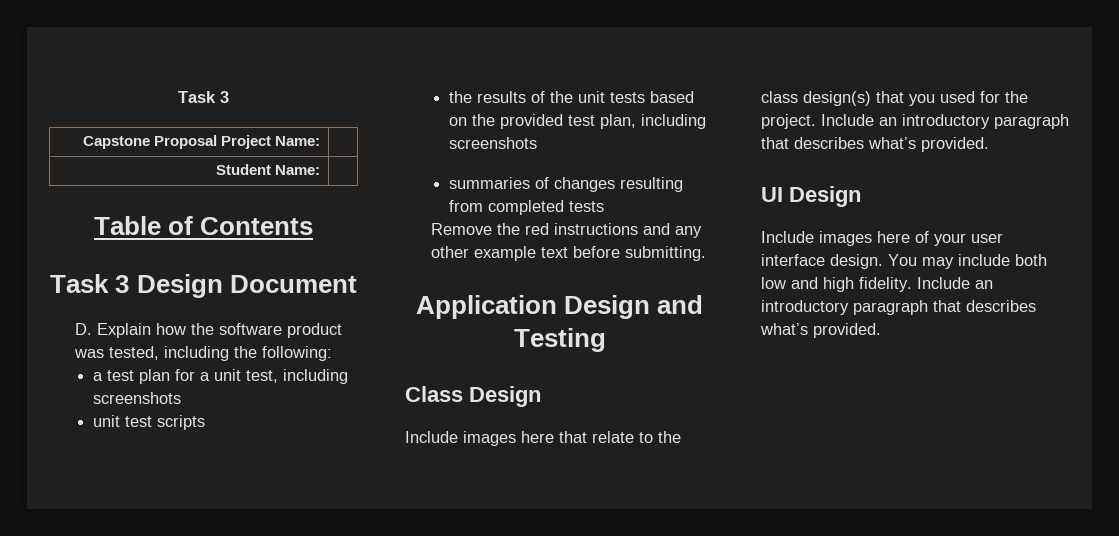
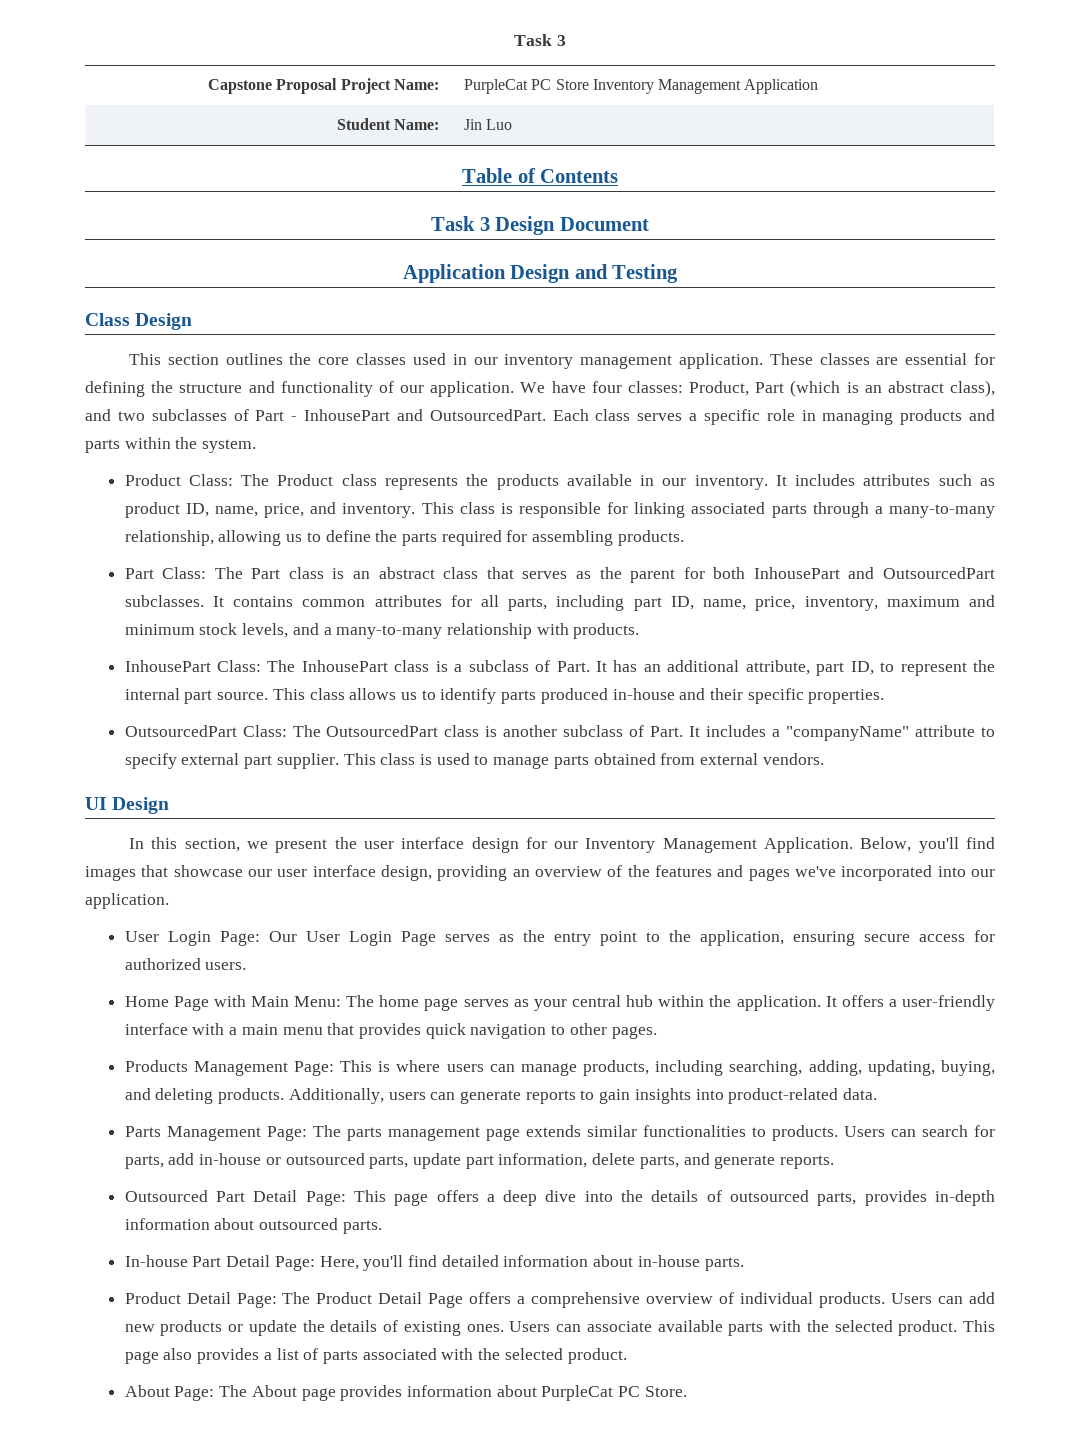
- Capstone Proposal Project Name: |
+ Capstone Proposal Project Name: | PurpleCat PC Store Inventory Management Application
- Student Name: |
+ Student Name: | Jin Luo
- D. Explain how the software product was tested, including the following:
- a test plan for a unit test, including screenshots
- unit test scripts
- the results of the unit tests based on the provided test plan, including screenshots
- summaries of changes resulting from completed tests
- Remove the red instructions and any other example text before submitting.
- Include images here that relate to the class design(s) that you used for the project. Include an introductory paragraph that describes what’s provided.
+ This section outlines the core classes used in our inventory management application. These classes are essential for defining the structure and functionality of our application. We have four classes: Product, Part (which is an abstract class), and two subclasses of Part - InhousePart and OutsourcedPart. Each class serves a specific role in managing products and parts within the system.
+ Product Class: The Product class represents the products available in our inventory. It includes attributes such as product ID, name, price, and inventory. This class is responsible for linking associated parts through a many-to-many relationship, allowing us to define the parts required for assembling products.
+ Part Class: The Part class is an abstract class that serves as the parent for both InhousePart and OutsourcedPart subclasses. It contains common attributes for all parts, including part ID, name, price, inventory, maximum and minimum stock levels, and a many-to-many relationship with products.
+ InhousePart Class: The InhousePart class is a subclass of Part. It has an additional attribute, part ID, to represent the internal part source. This class allows us to identify parts produced in-house and their specific properties.
+ OutsourcedPart Class: The OutsourcedPart class is another subclass of Part. It includes a "companyName" attribute to specify external part supplier. This class is used to manage parts obtained from external vendors.
  UI Design
- Include images here of your user interface design. You may include both low and high fidelity. Include an introductory paragraph that describes what’s provided.
+ In this section, we present the user interface design for our Inventory Management Application. Below, you'll find images that showcase our user interface design, providing an overview of the features and pages we've incorporated into our application.
+ User Login Page: Our User Login Page serves as the entry point to the application, ensuring secure access for authorized users.
+ Home Page with Main Menu: The home page serves as your central hub within the application. It offers a user-friendly interface with a main menu that provides quick navigation to other pages.
+ Products Management Page: This is where users can manage products, including searching, adding, updating, buying, and deleting products. Additionally, users can generate reports to gain insights into product-related data.
+ Parts Management Page: The parts management page extends similar functionalities to products. Users can search for parts, add in-house or outsourced parts, update part information, delete parts, and generate reports.
+ Outsourced Part Detail Page: This page offers a deep dive into the details of outsourced parts, provides in-depth information about outsourced parts.
+ In-house Part Detail Page: Here, you'll find detailed information about in-house parts.
+ Product Detail Page: The Product Detail Page offers a comprehensive overview of individual products. Users can add new products or update the details of existing ones. Users can associate available parts with the selected product. This page also provides a list of parts associated with the selected product.
+ About Page: The About page provides information about PurpleCat PC Store.

